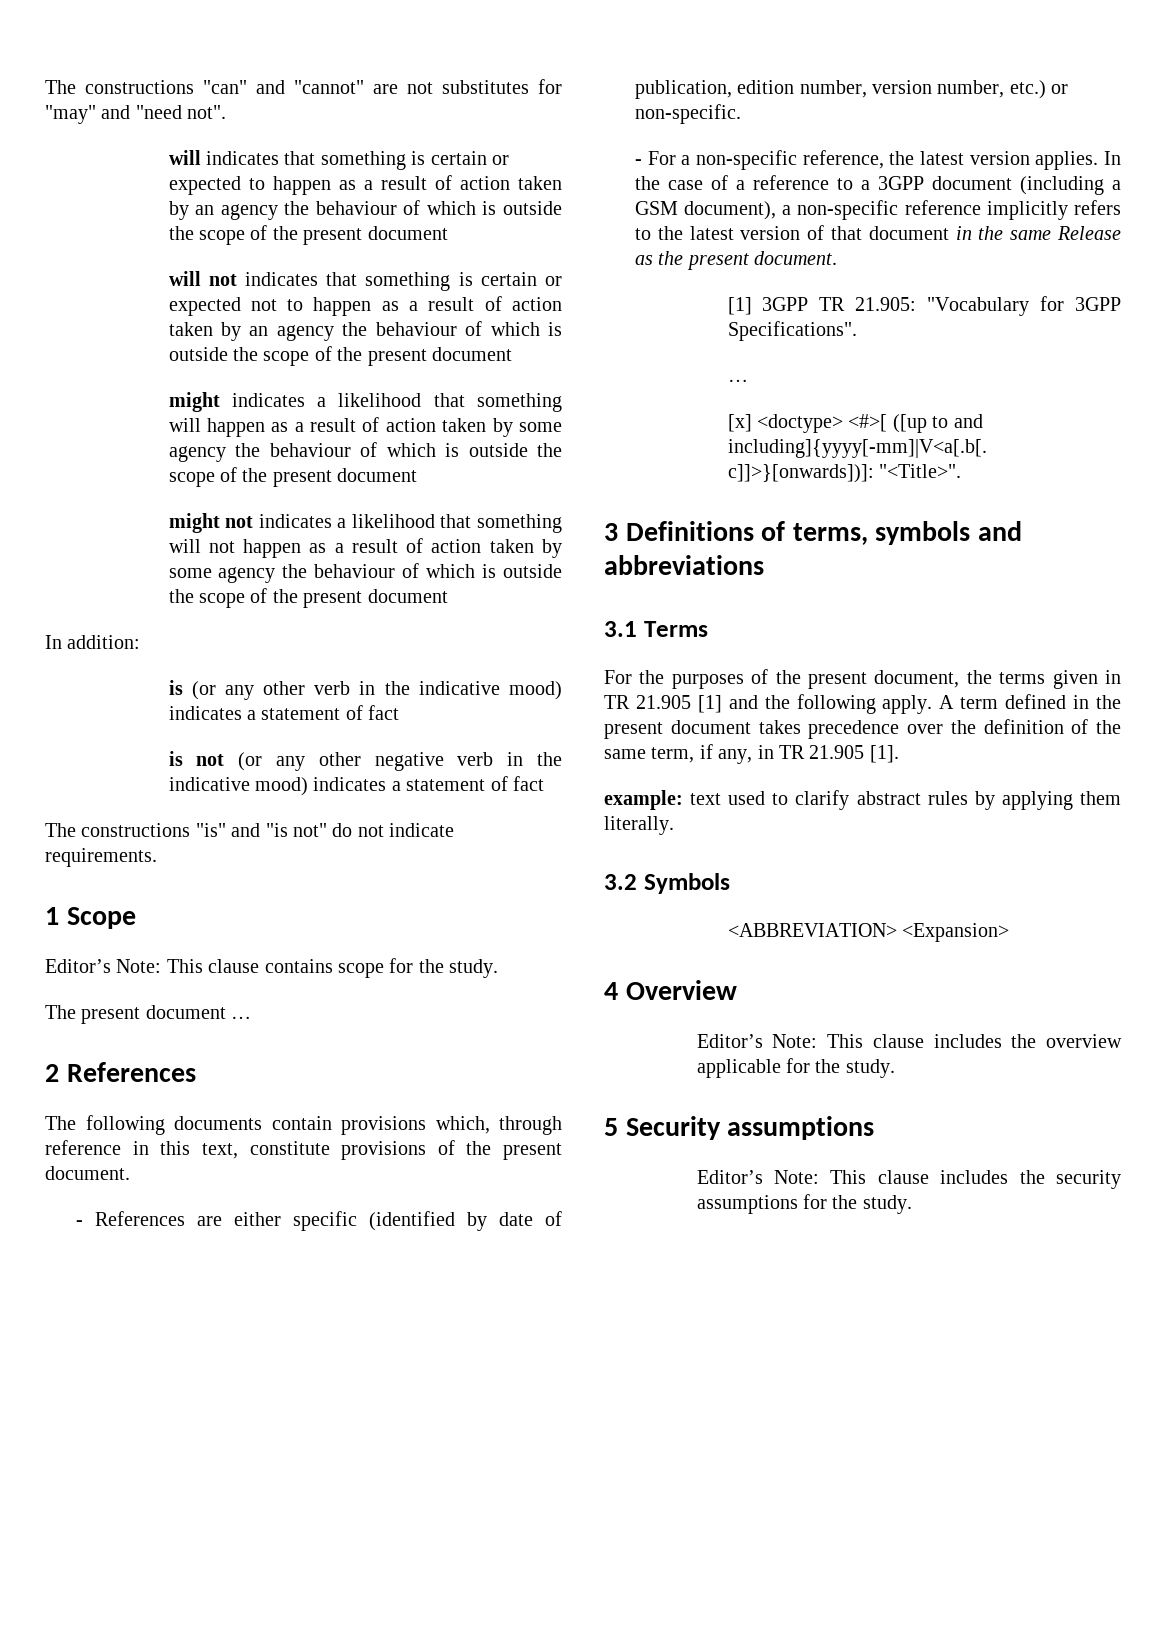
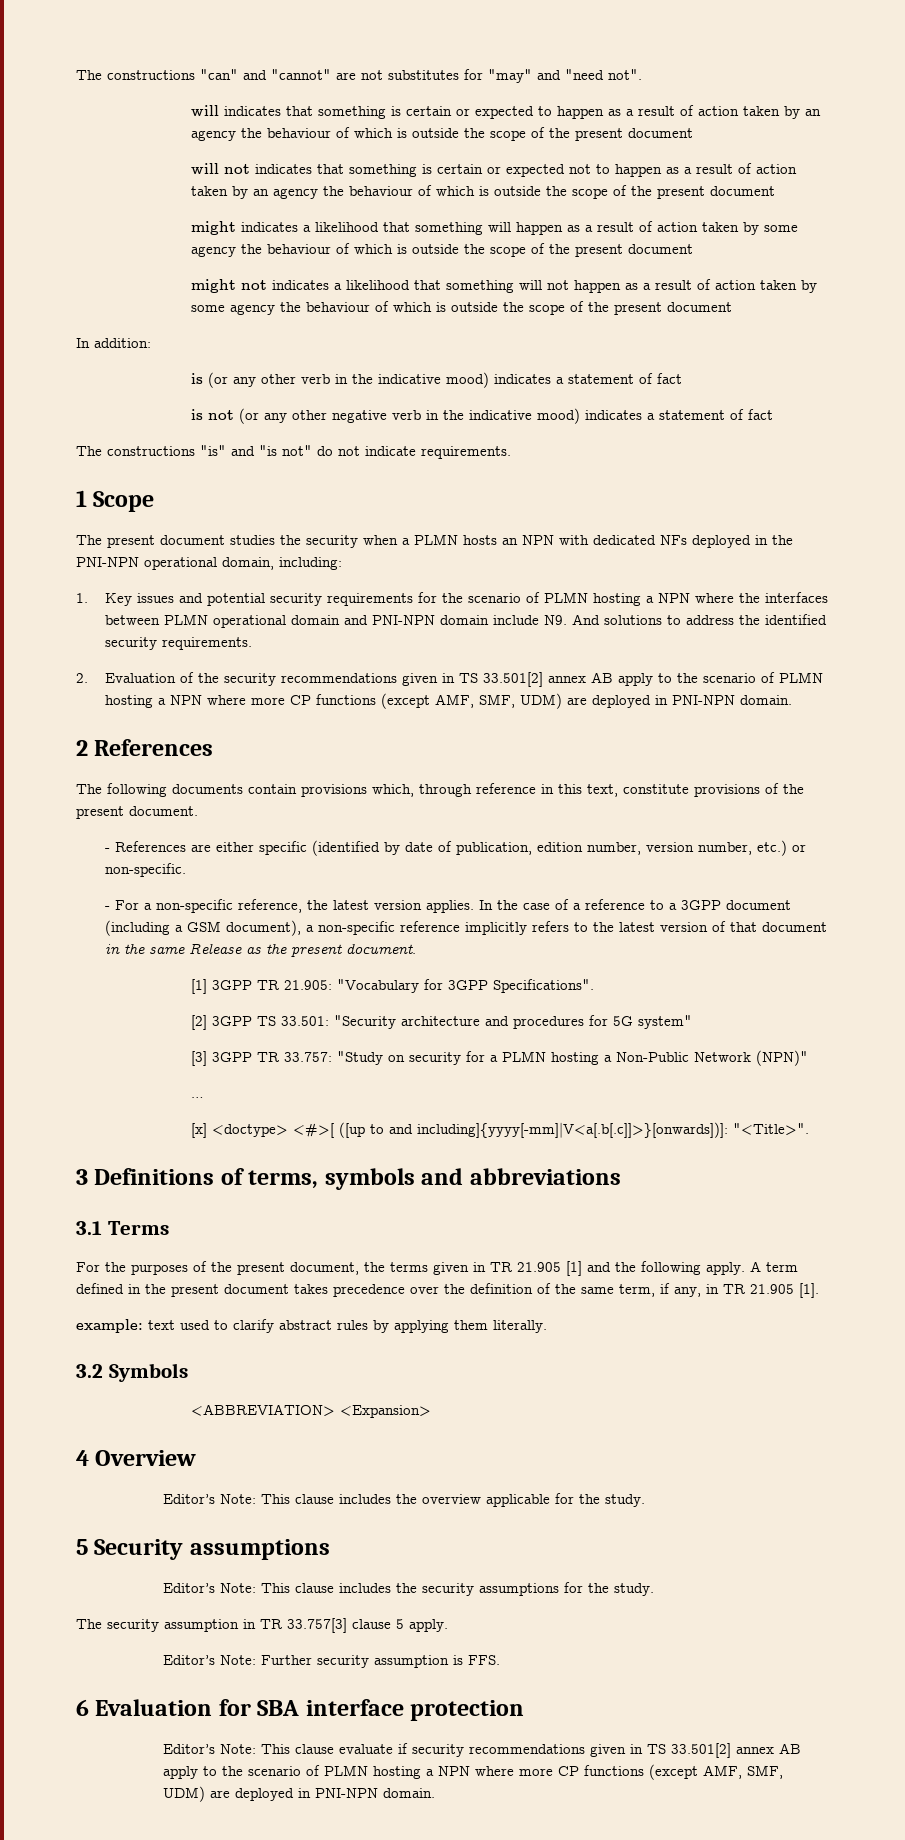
- Editor’s Note: This clause contains scope for the study.
- The present document …
+ The present document studies the security when a PLMN hosts an NPN with dedicated NFs deployed in the PNI-NPN operational domain, including:
+ 1. Key issues and potential security requirements for the scenario of PLMN hosting a NPN where the interfaces between PLMN operational domain and PNI-NPN domain include N9. And solutions to address the identified security requirements.
+ 2. Evaluation of the security recommendations given in TS 33.501[2] annex AB apply to the scenario of PLMN hosting a NPN where more CP functions (except AMF, SMF, UDM) are deployed in PNI-NPN domain.
+ [2] 3GPP TS 33.501: "Security architecture and procedures for 5G system"
+ [3] 3GPP TR 33.757: "Study on security for a PLMN hosting a Non-Public Network (NPN)"
+ The security assumption in TR 33.757[3] clause 5 apply.
+ Editor’s Note: Further security assumption is FFS.
+ 6 Evaluation for SBA interface protection
+ Editor’s Note: This clause evaluate if security recommendations given in TS 33.501[2] annex AB apply to the scenario of PLMN hosting a NPN where more CP functions (except AMF, SMF, UDM) are deployed in PNI-NPN domain.

